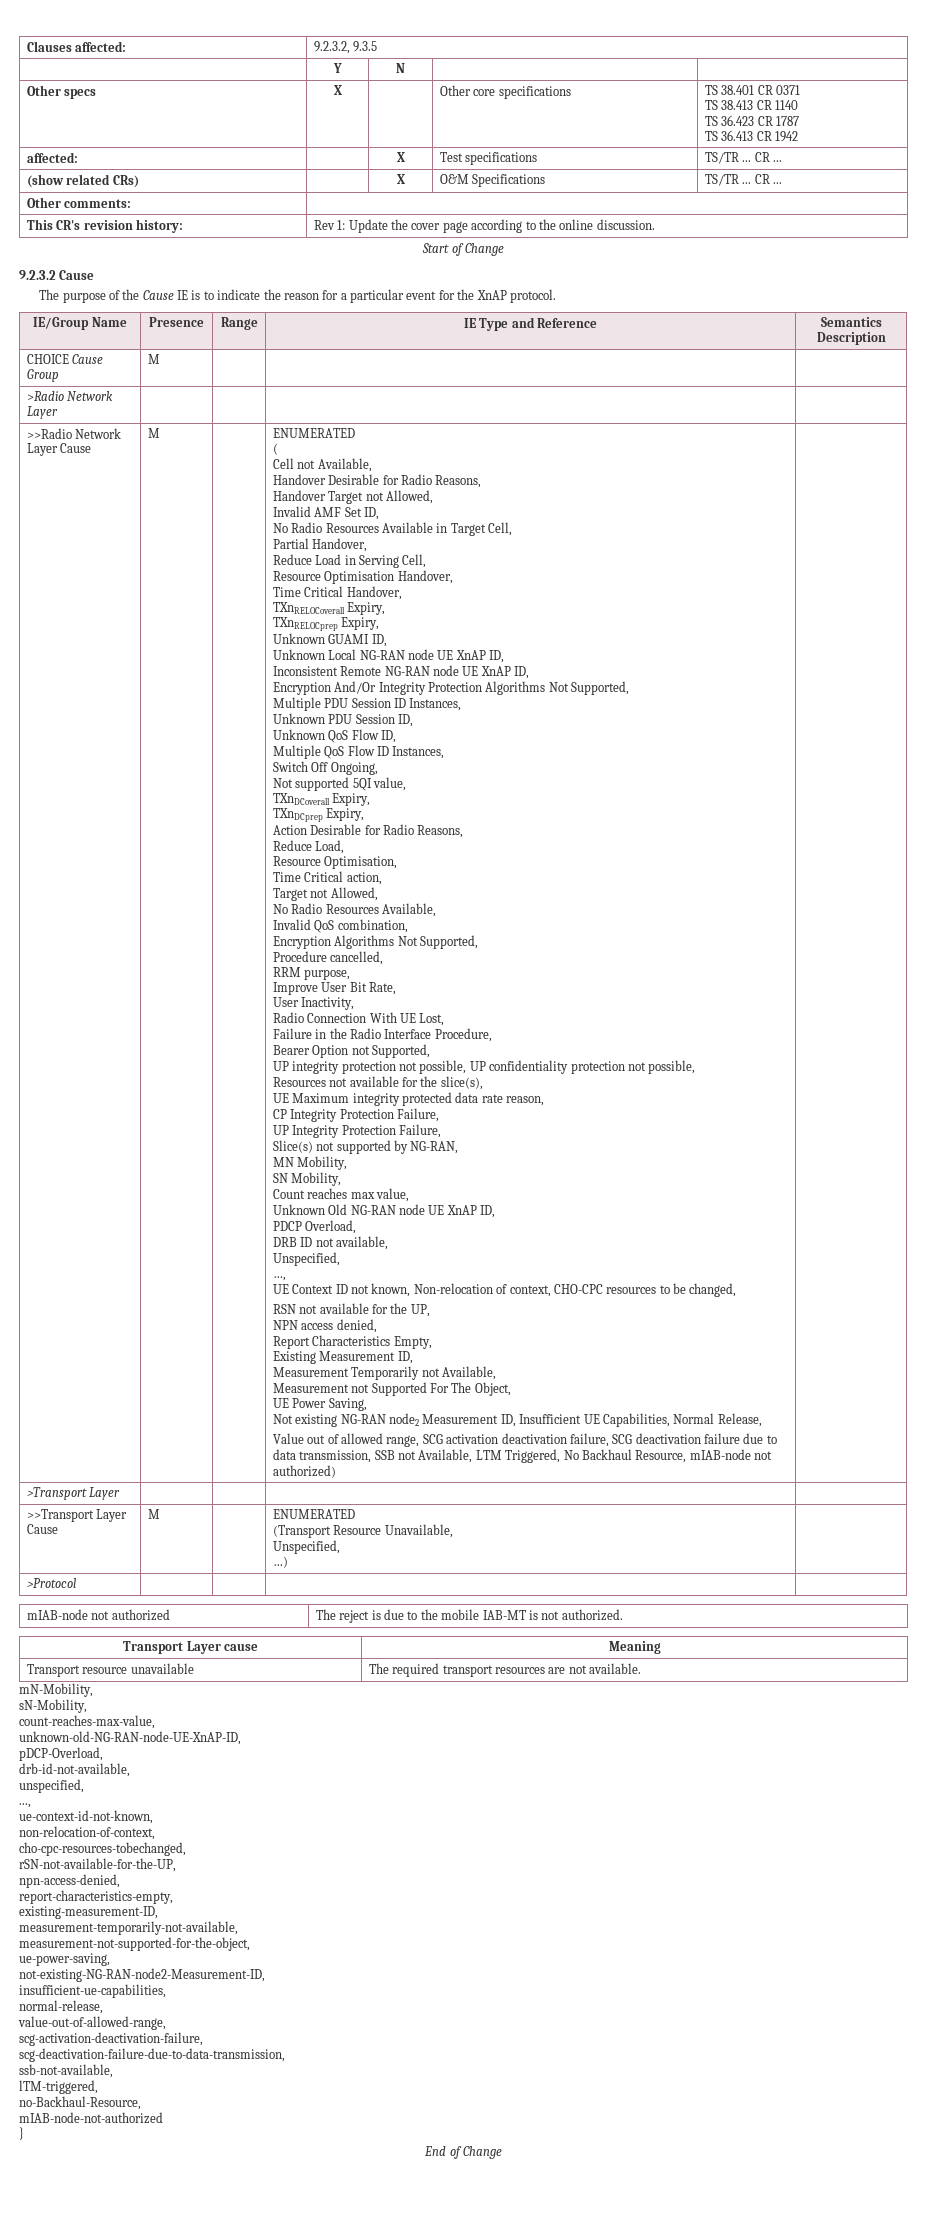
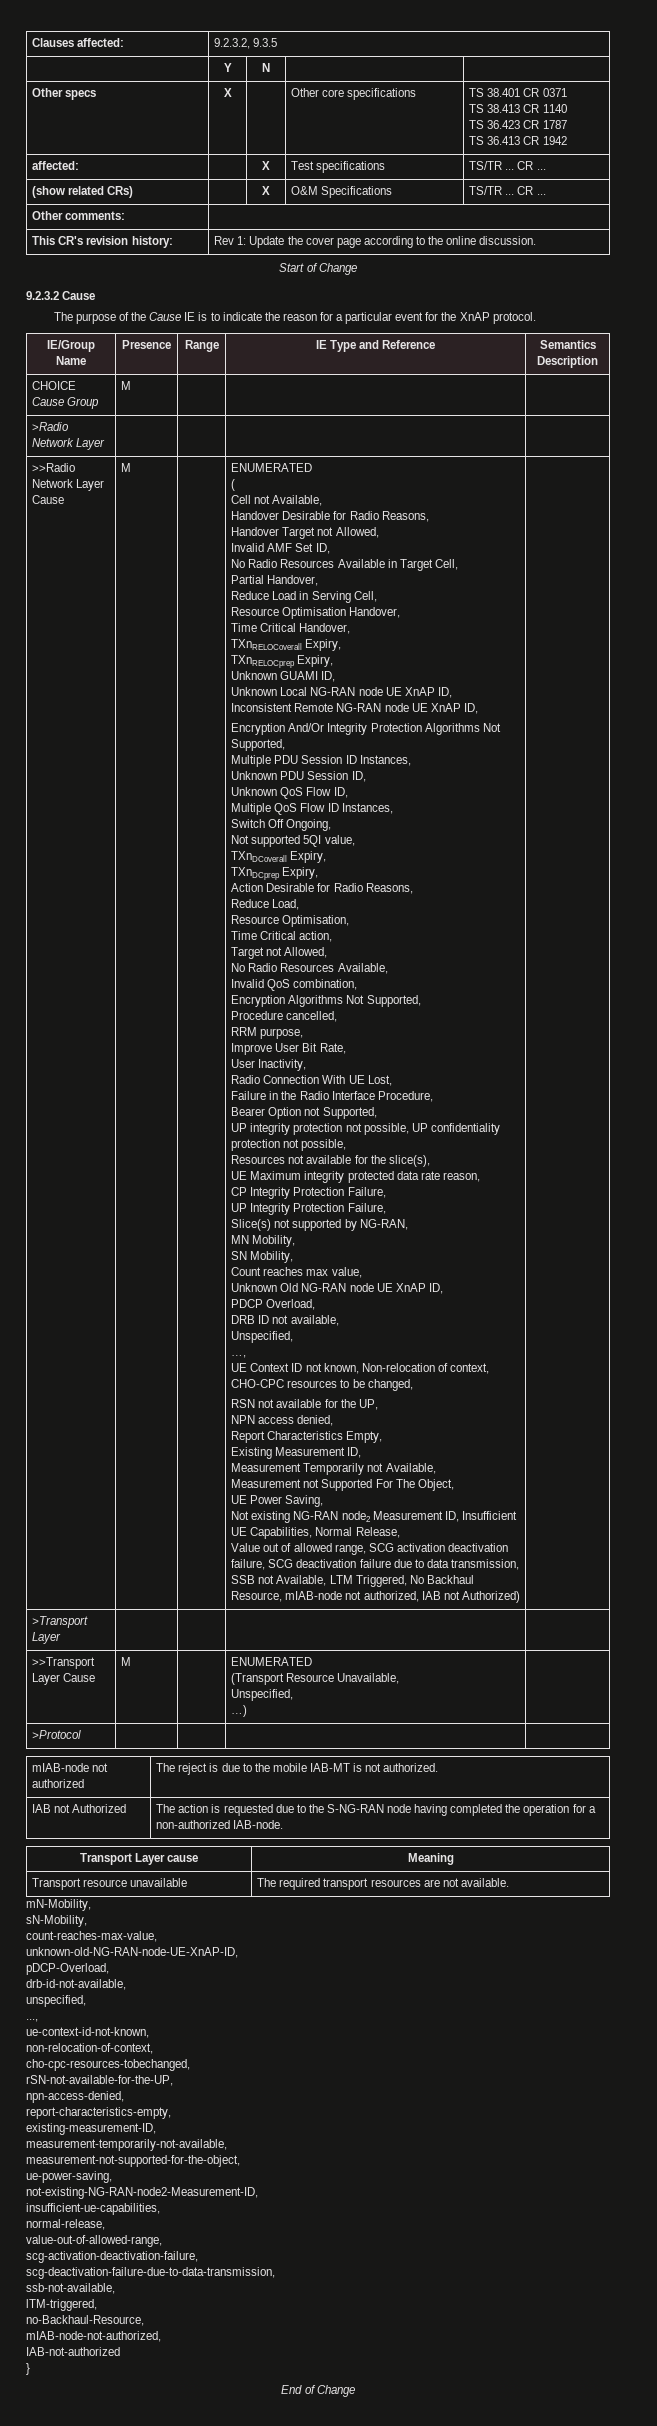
- Value out of allowed range, SCG activation deactivation failure, SCG deactivation failure due to data transmission, SSB not Available, LTM Triggered, No Backhaul Resource, mIAB-node not authorized)
+ Value out of allowed range, SCG activation deactivation failure, SCG deactivation failure due to data transmission, SSB not Available, LTM Triggered, No Backhaul Resource, mIAB-node not authorized, IAB not Authorized)
+ IAB not Authorized | The action is requested due to the S-NG-RAN node having completed the operation for a non-authorized IAB-node.
- mIAB-node-not-authorized
+ mIAB-node-not-authorized,
+ IAB-not-authorized

